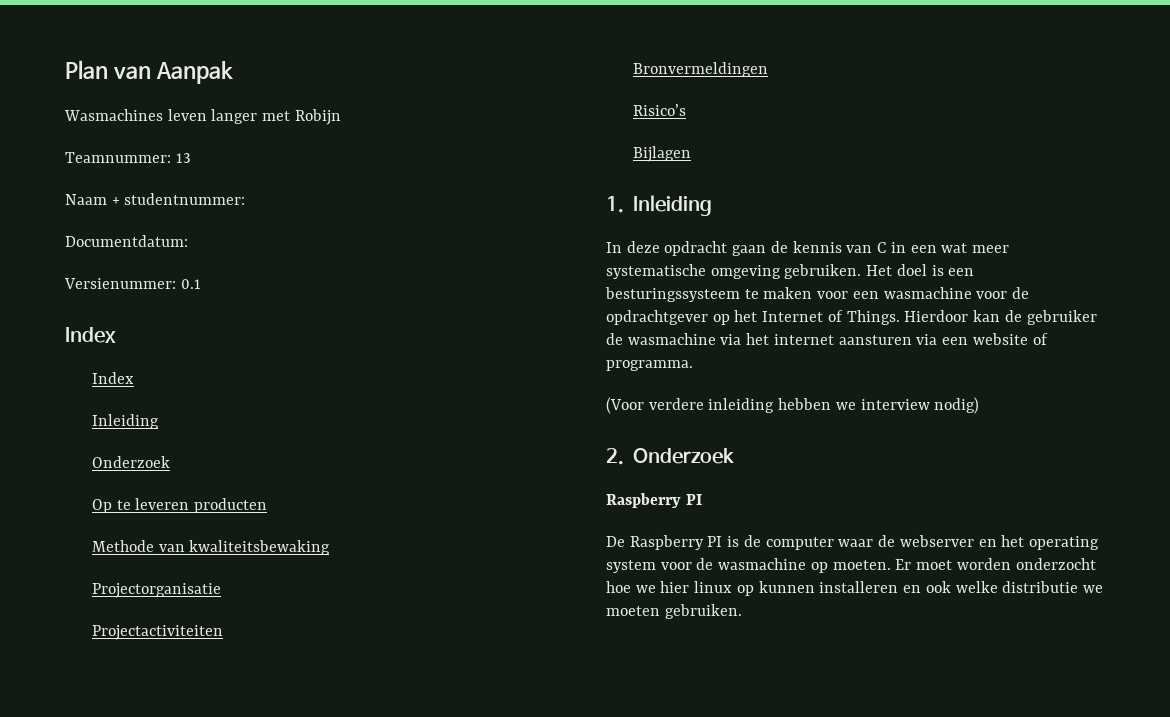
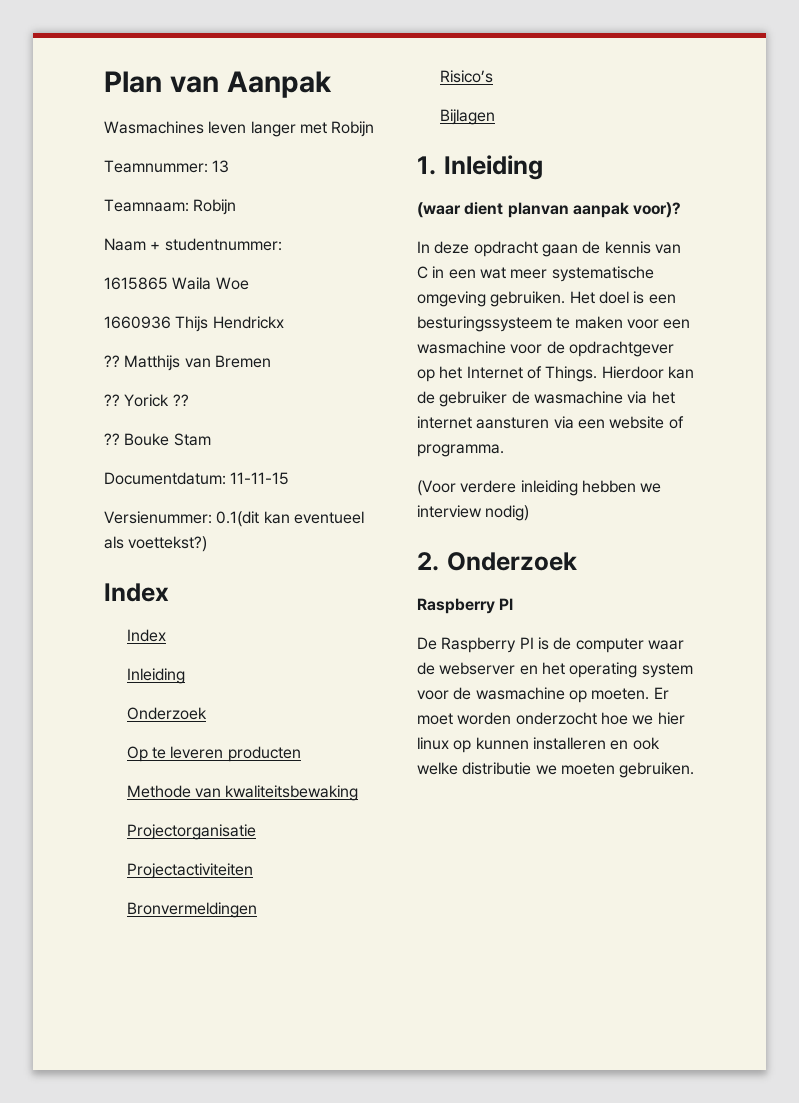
+ Teamnaam: Robijn
+ 1615865 Waila Woe
+ 1660936 Thijs Hendrickx
+ ?? Matthijs van Bremen
+ ?? Yorick ??
+ ?? Bouke Stam
- Documentdatum:
+ Documentdatum: 11-11-15
- Versienummer: 0.1
+ Versienummer: 0.1(dit kan eventueel als voettekst?)
+ (waar dient planvan aanpak voor)?

